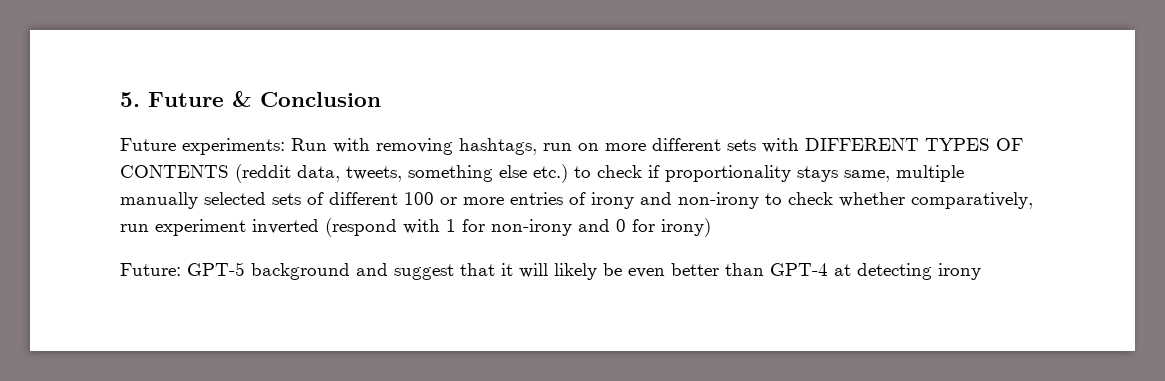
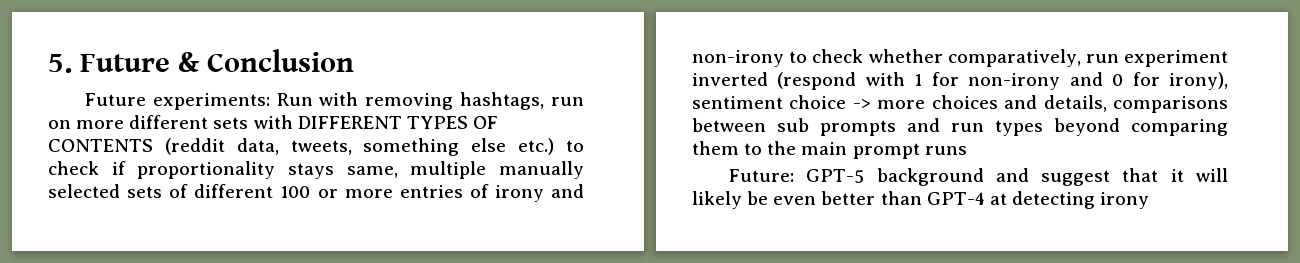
- Future experiments: Run with removing hashtags, run on more different sets with DIFFERENT TYPES OF CONTENTS (reddit data, tweets, something else etc.) to check if proportionality stays same, multiple manually selected sets of different 100 or more entries of irony and non-irony to check whether comparatively, run experiment inverted (respond with 1 for non-irony and 0 for irony)
+ Future experiments: Run with removing hashtags, run on more different sets with DIFFERENT TYPES OF CONTENTS (reddit data, tweets, something else etc.) to check if proportionality stays same, multiple manually selected sets of different 100 or more entries of irony and non-irony to check whether comparatively, run experiment inverted (respond with 1 for non-irony and 0 for irony), sentiment choice -> more choices and details, comparisons between sub prompts and run types beyond comparing them to the main prompt runs

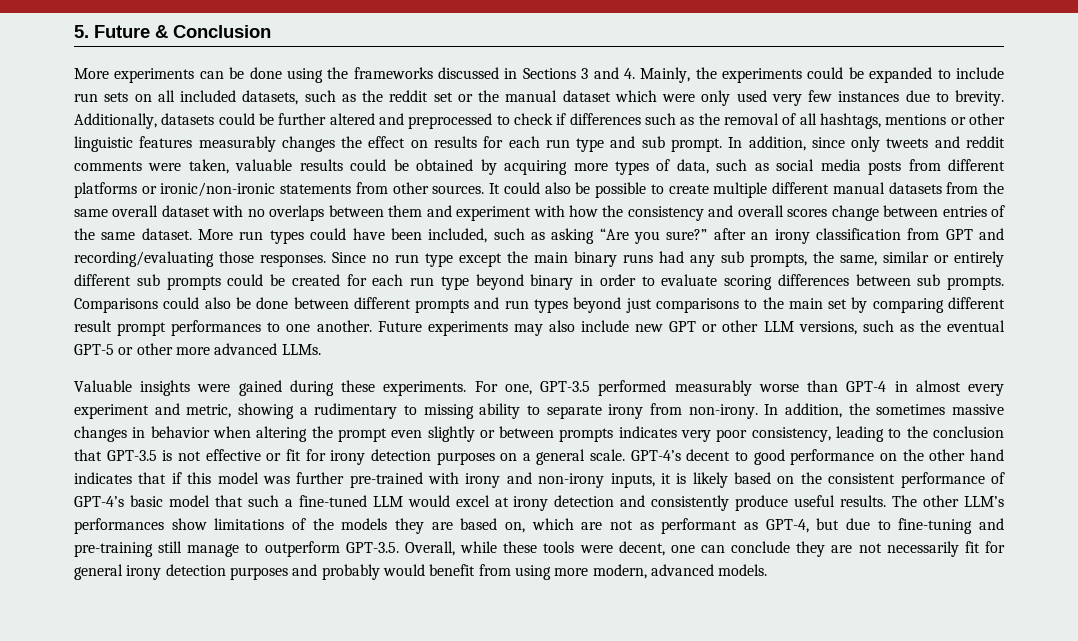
- Future experiments: Run with removing hashtags, run on more different sets with DIFFERENT TYPES OF CONTENTS (reddit data, tweets, something else etc.) to check if proportionality stays same, multiple manually selected sets of different 100 or more entries of irony and non-irony to check whether comparatively, run experiment inverted (respond with 1 for non-irony and 0 for irony), sentiment choice -> more choices and details, comparisons between sub prompts and run types beyond comparing them to the main prompt runs
- Future: GPT-5 background and suggest that it will likely be even better than GPT-4 at detecting irony
+ More experiments can be done using the frameworks discussed in Sections 3 and 4. Mainly, the experiments could be expanded to include run sets on all included datasets, such as the reddit set or the manual dataset which were only used very few instances due to brevity. Additionally, datasets could be further altered and preprocessed to check if differences such as the removal of all hashtags, mentions or other linguistic features measurably changes the effect on results for each run type and sub prompt. In addition, since only tweets and reddit comments were taken, valuable results could be obtained by acquiring more types of data, such as social media posts from different platforms or ironic/non-ironic statements from other sources. It could also be possible to create multiple different manual datasets from the same overall dataset with no overlaps between them and experiment with how the consistency and overall scores change between entries of the same dataset. More run types could have been included, such as asking “Are you sure?” after an irony classification from GPT and recording/evaluating those responses. Since no run type except the main binary runs had any sub prompts, the same, similar or entirely different sub prompts could be created for each run type beyond binary in order to evaluate scoring differences between sub prompts. Comparisons could also be done between different prompts and run types beyond just comparisons to the main set by comparing different result prompt performances to one another. Future experiments may also include new GPT or other LLM versions, such as the eventual GPT-5 or other more advanced LLMs.
+ Valuable insights were gained during these experiments. For one, GPT-3.5 performed measurably worse than GPT-4 in almost every experiment and metric, showing a rudimentary to missing ability to separate irony from non-irony. In addition, the sometimes massive changes in behavior when altering the prompt even slightly or between prompts indicates very poor consistency, leading to the conclusion that GPT-3.5 is not effective or fit for irony detection purposes on a general scale. GPT-4’s decent to good performance on the other hand indicates that if this model was further pre-trained with irony and non-irony inputs, it is likely based on the consistent performance of GPT-4’s basic model that such a fine-tuned LLM would excel at irony detection and consistently produce useful results. The other LLM’s performances show limitations of the models they are based on, which are not as performant as GPT-4, but due to fine-tuning and pre-training still manage to outperform GPT-3.5. Overall, while these tools were decent, one can conclude they are not necessarily fit for general irony detection purposes and probably would benefit from using more modern, advanced models.

